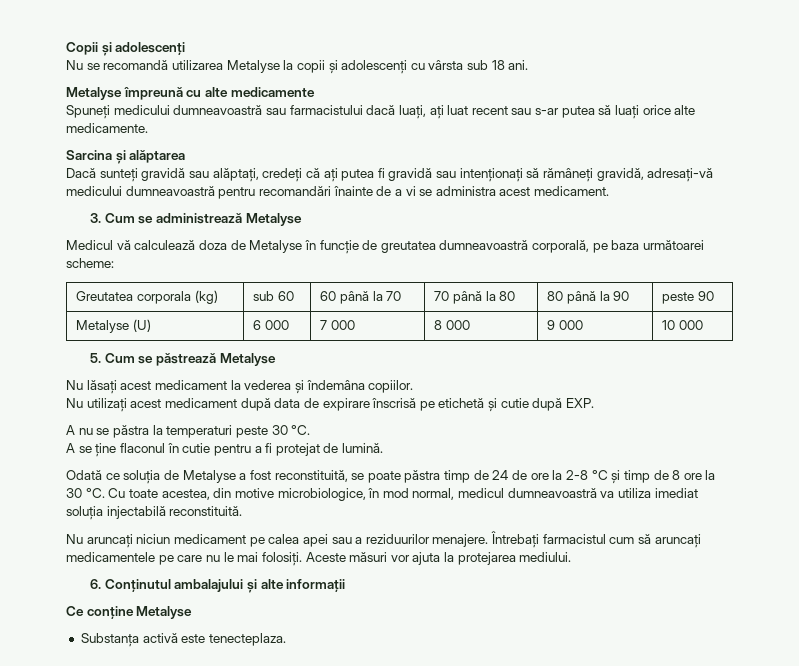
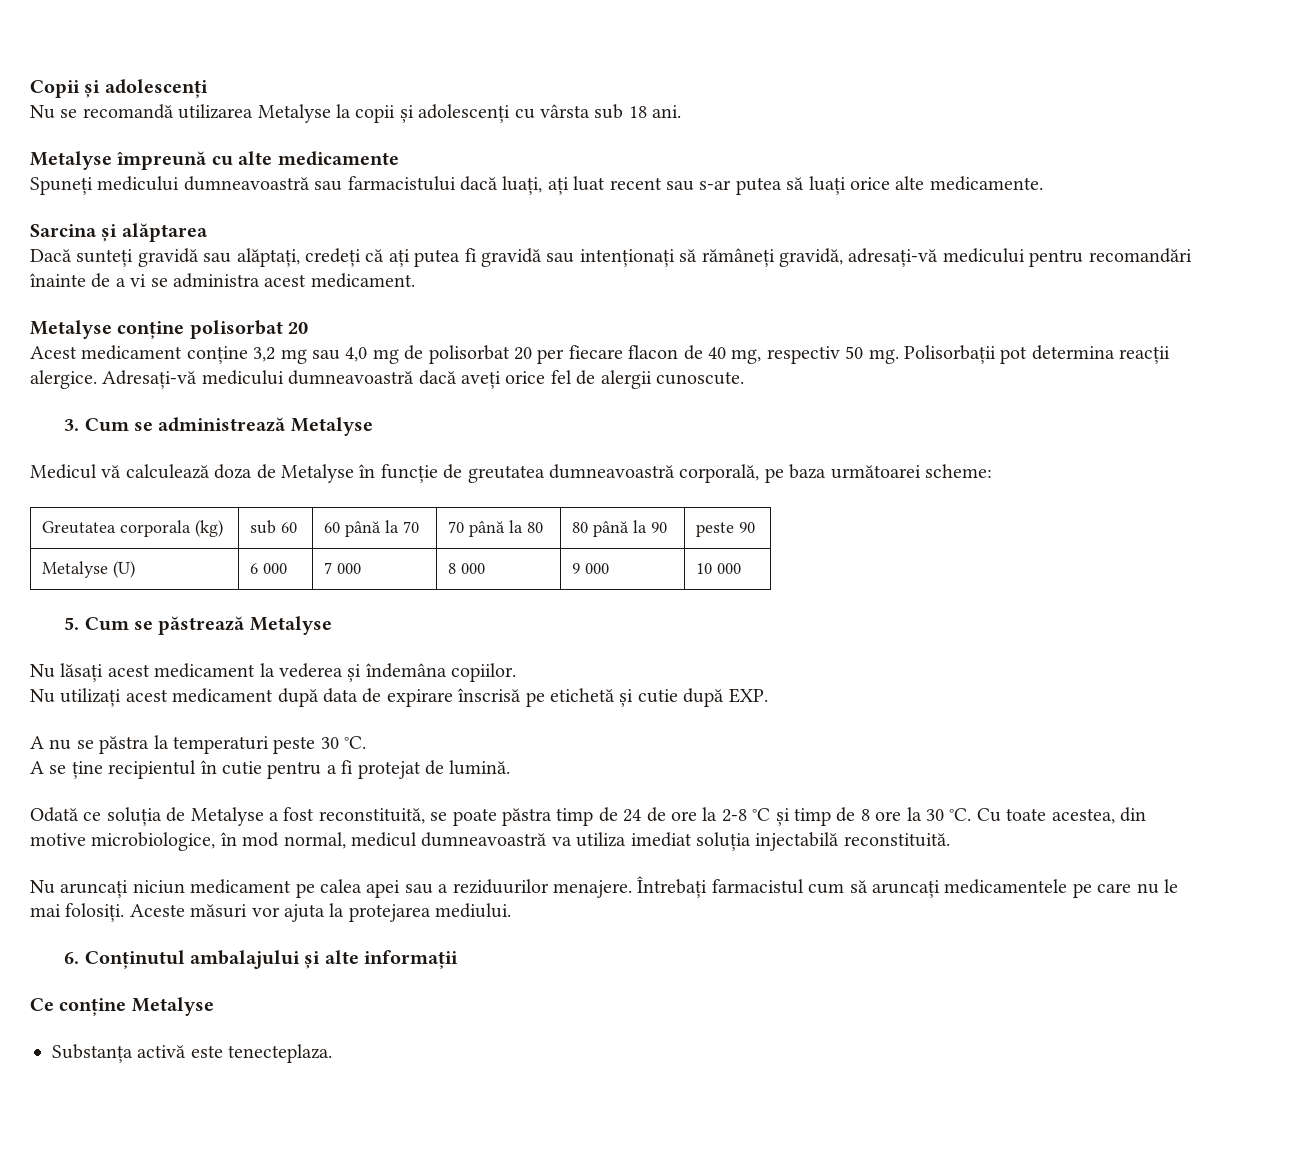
- Dacă sunteți gravidă sau alăptați, credeți că ați putea fi gravidă sau intenționați să rămâneți gravidă, adresați-vă medicului dumneavoastră pentru recomandări înainte de a vi se administra acest medicament.
+ Dacă sunteți gravidă sau alăptați, credeți că ați putea fi gravidă sau intenționați să rămâneți gravidă, adresați-vă medicului pentru recomandări înainte de a vi se administra acest medicament.
+ Metalyse conține polisorbat 20
+ Acest medicament conține 3,2 mg sau 4,0 mg de polisorbat 20 per fiecare flacon de 40 mg, respectiv 50 mg. Polisorbații pot determina reacții alergice. Adresați-vă medicului dumneavoastră dacă aveți orice fel de alergii cunoscute.
- A se ține flaconul în cutie pentru a fi protejat de lumină.
+ A se ține recipientul în cutie pentru a fi protejat de lumină.

